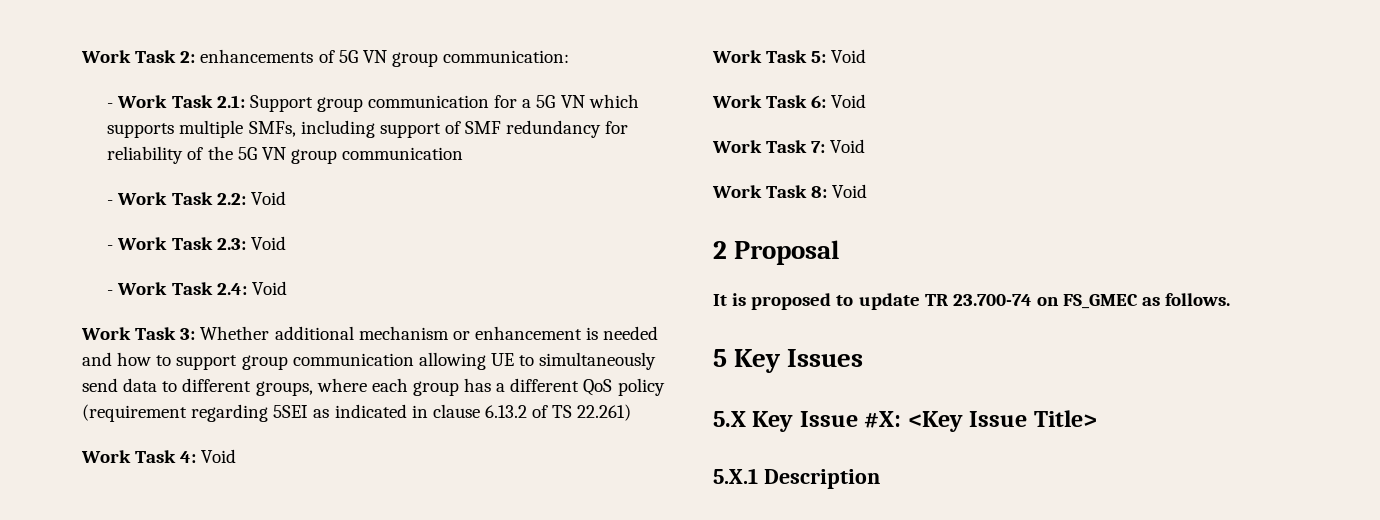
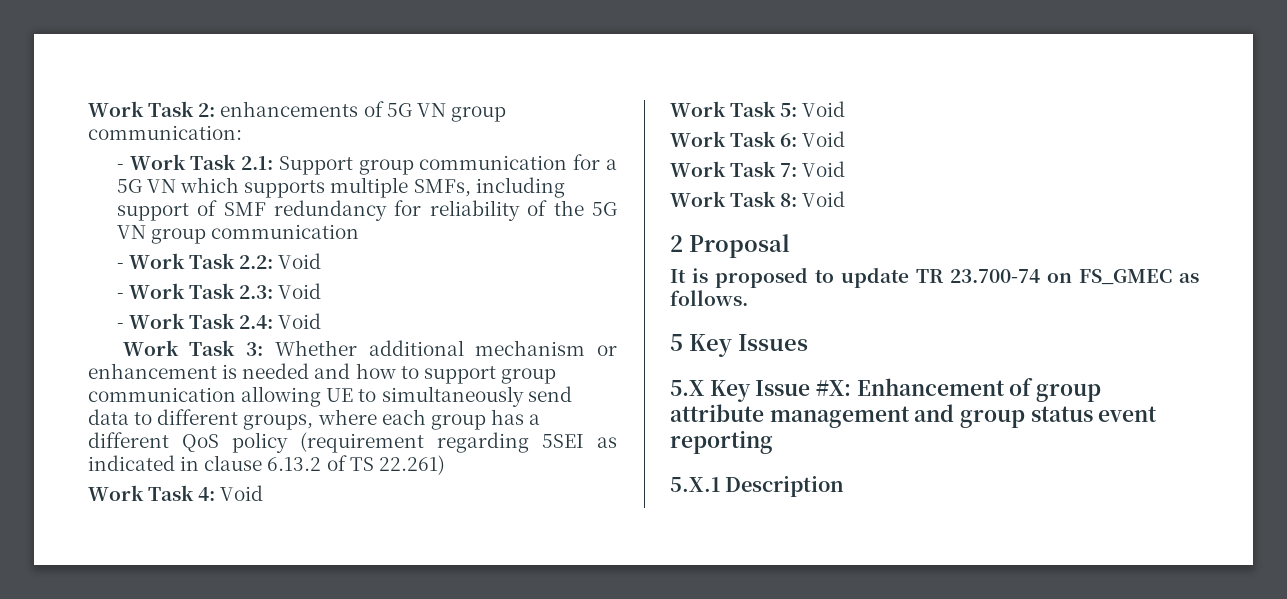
- 5.X Key Issue #X: <Key Issue Title>
+ 5.X Key Issue #X: Enhancement of group attribute management and group status event reporting

